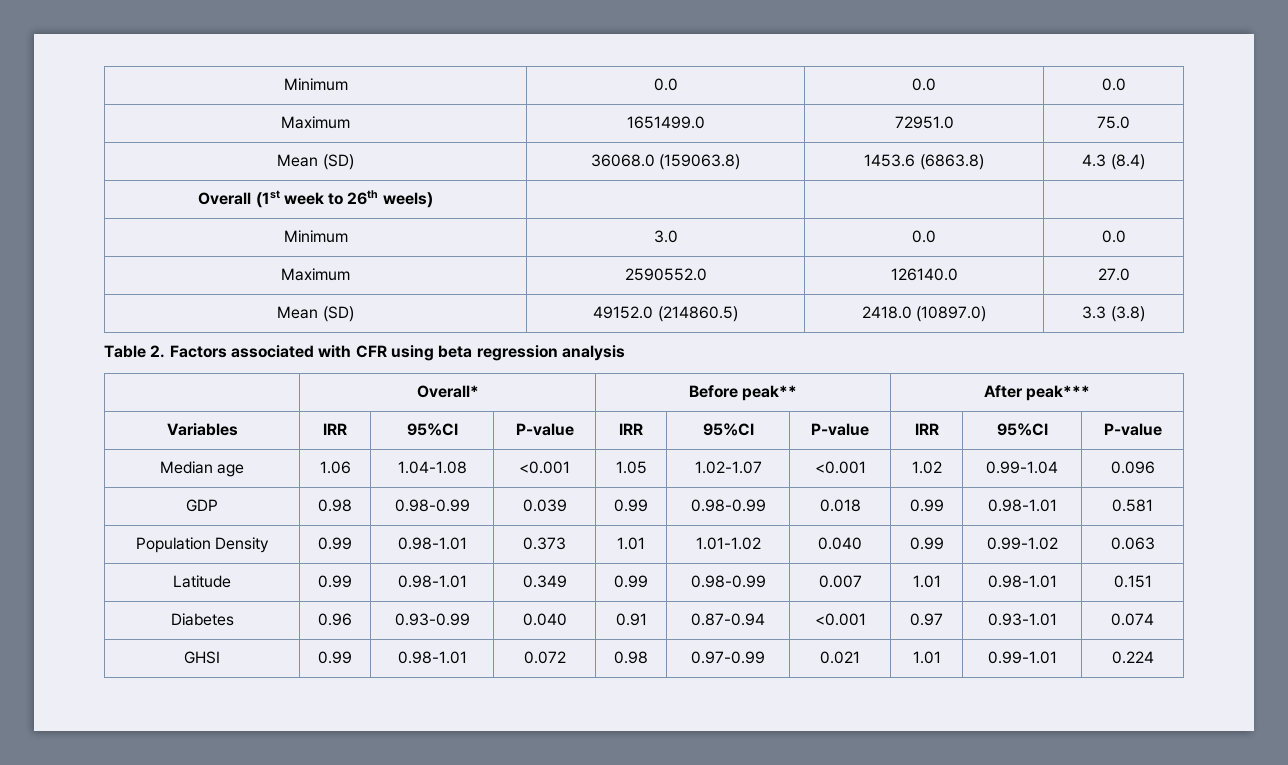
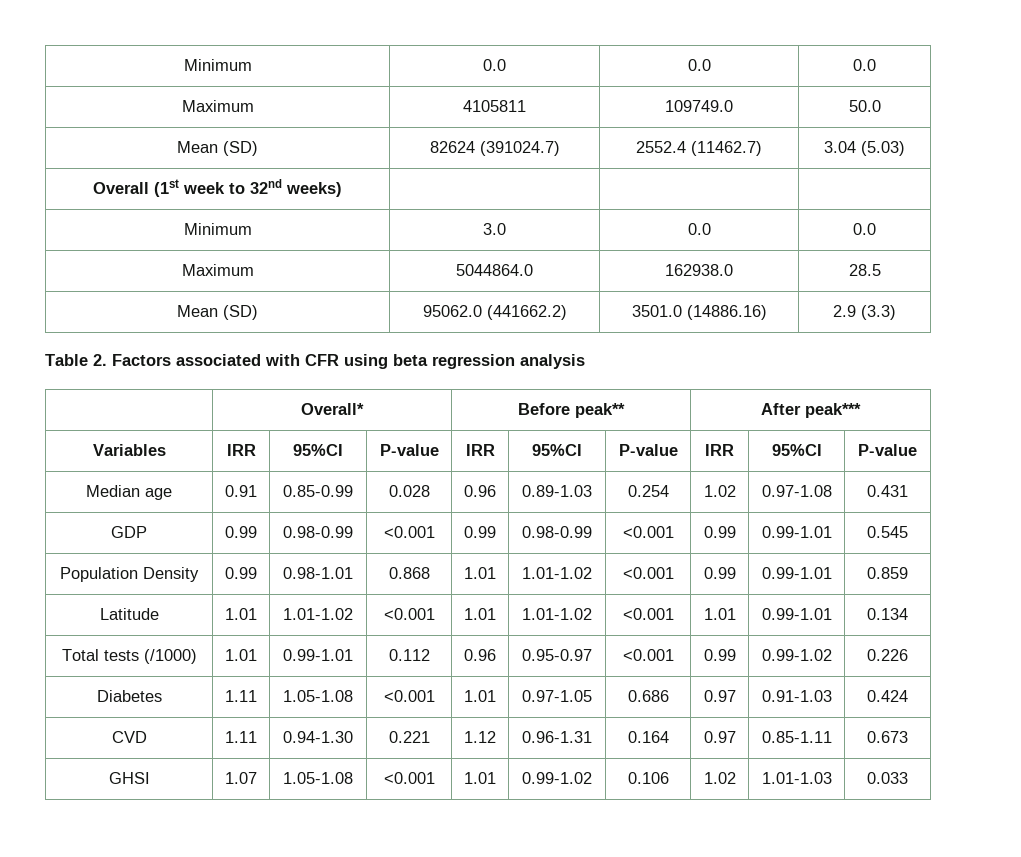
- Maximum | 1651499.0 | 72951.0 | 75.0
- Mean (SD) | 36068.0 (159063.8) | 1453.6 (6863.8) | 4.3 (8.4)
+ Maximum | 4105811 | 109749.0 | 50.0
+ Mean (SD) | 82624 (391024.7) | 2552.4 (11462.7) | 3.04 (5.03)
- Overall (1st week to 26th weels) | | |
+ Overall (1st week to 32nd weeks) | | |
- Maximum | 2590552.0 | 126140.0 | 27.0
- Mean (SD) | 49152.0 (214860.5) | 2418.0 (10897.0) | 3.3 (3.8)
+ Maximum | 5044864.0 | 162938.0 | 28.5
+ Mean (SD) | 95062.0 (441662.2) | 3501.0 (14886.16) | 2.9 (3.3)
- Median age | 1.06 | 1.04-1.08 | <0.001 | 1.05 | 1.02-1.07 | <0.001 | 1.02 | 0.99-1.04 | 0.096
+ Median age | 0.91 | 0.85-0.99 | 0.028 | 0.96 | 0.89-1.03 | 0.254 | 1.02 | 0.97-1.08 | 0.431
- GDP | 0.98 | 0.98-0.99 | 0.039 | 0.99 | 0.98-0.99 | 0.018 | 0.99 | 0.98-1.01 | 0.581
+ GDP | 0.99 | 0.98-0.99 | <0.001 | 0.99 | 0.98-0.99 | <0.001 | 0.99 | 0.99-1.01 | 0.545
- Population Density | 0.99 | 0.98-1.01 | 0.373 | 1.01 | 1.01-1.02 | 0.040 | 0.99 | 0.99-1.02 | 0.063
- Latitude | 0.99 | 0.98-1.01 | 0.349 | 0.99 | 0.98-0.99 | 0.007 | 1.01 | 0.98-1.01 | 0.151
- Diabetes | 0.96 | 0.93-0.99 | 0.040 | 0.91 | 0.87-0.94 | <0.001 | 0.97 | 0.93-1.01 | 0.074
- GHSI | 0.99 | 0.98-1.01 | 0.072 | 0.98 | 0.97-0.99 | 0.021 | 1.01 | 0.99-1.01 | 0.224
+ Population Density | 0.99 | 0.98-1.01 | 0.868 | 1.01 | 1.01-1.02 | <0.001 | 0.99 | 0.99-1.01 | 0.859
+ Latitude | 1.01 | 1.01-1.02 | <0.001 | 1.01 | 1.01-1.02 | <0.001 | 1.01 | 0.99-1.01 | 0.134
+ Total tests (/1000) | 1.01 | 0.99-1.01 | 0.112 | 0.96 | 0.95-0.97 | <0.001 | 0.99 | 0.99-1.02 | 0.226
+ Diabetes | 1.11 | 1.05-1.08 | <0.001 | 1.01 | 0.97-1.05 | 0.686 | 0.97 | 0.91-1.03 | 0.424
+ CVD | 1.11 | 0.94-1.30 | 0.221 | 1.12 | 0.96-1.31 | 0.164 | 0.97 | 0.85-1.11 | 0.673
+ GHSI | 1.07 | 1.05-1.08 | <0.001 | 1.01 | 0.99-1.02 | 0.106 | 1.02 | 1.01-1.03 | 0.033

